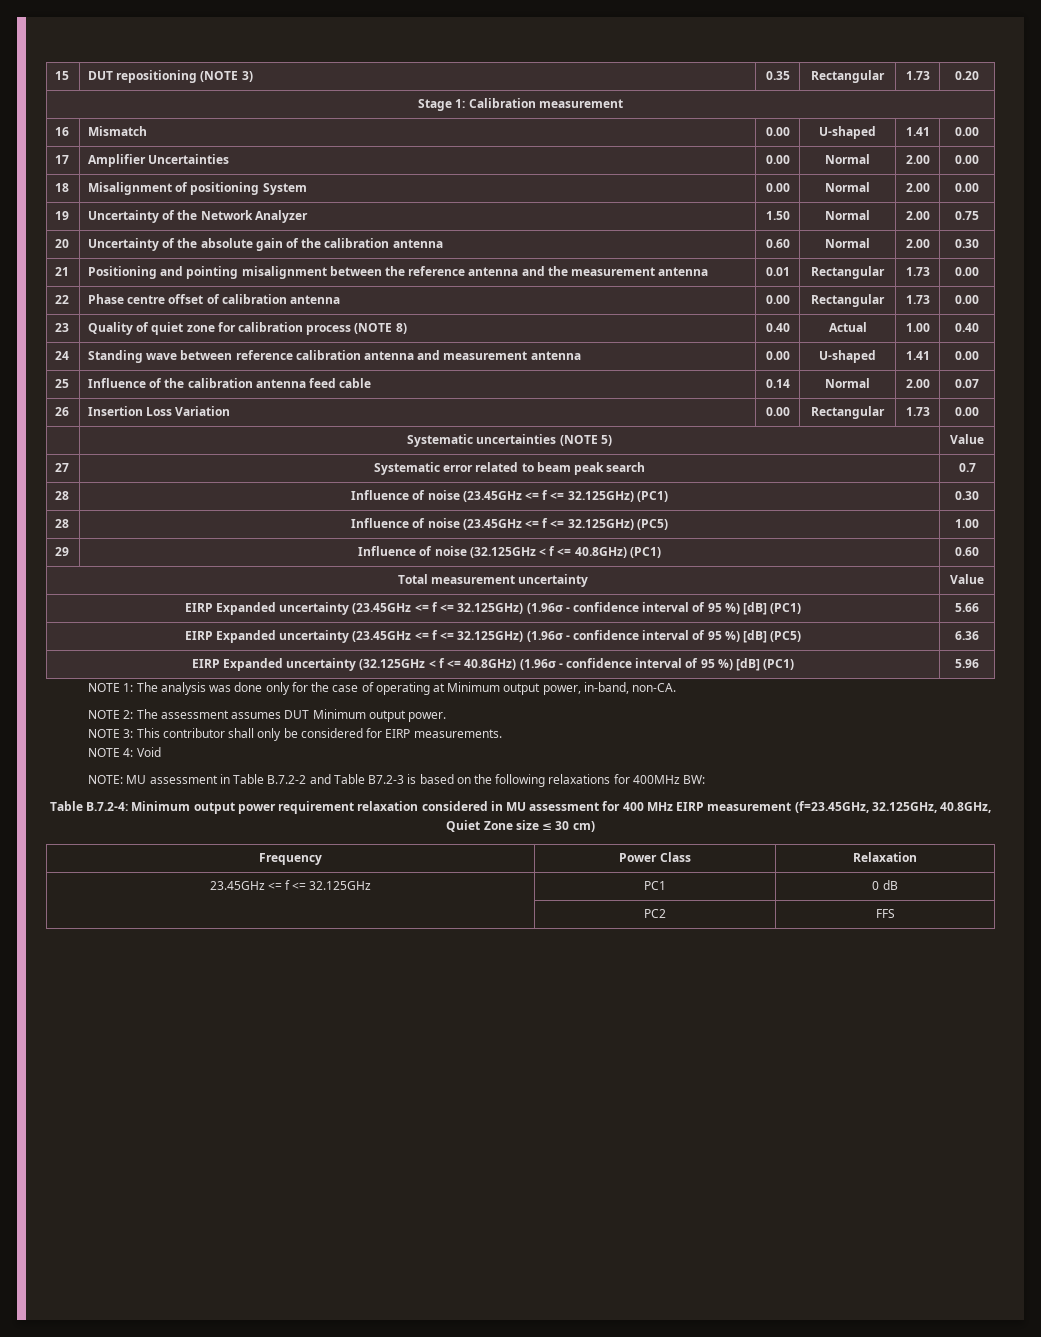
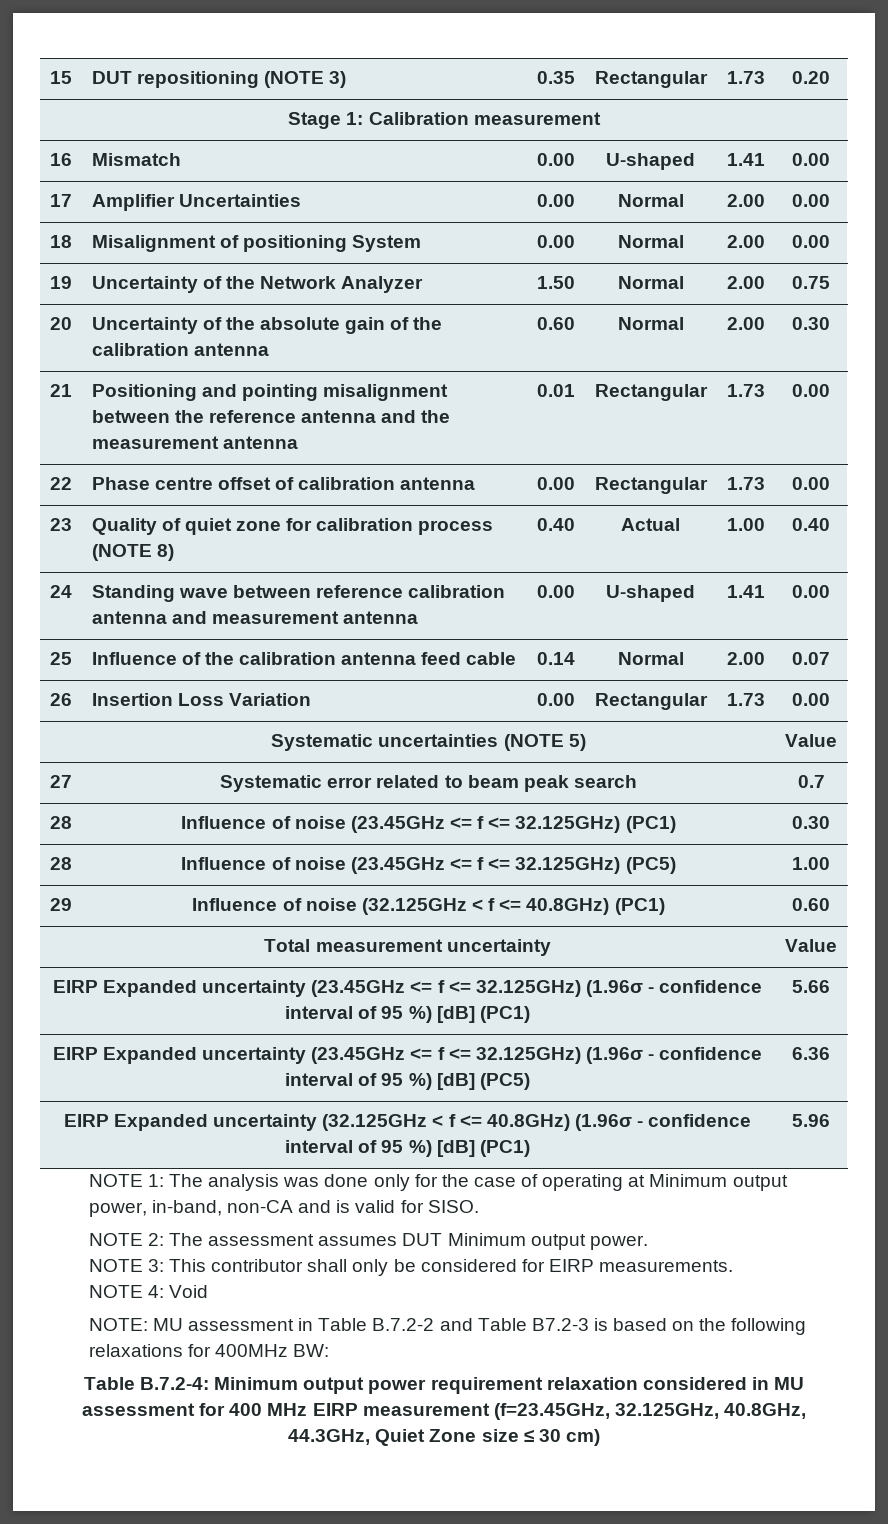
- NOTE 1: The analysis was done only for the case of operating at Minimum output power, in-band, non-CA.
+ NOTE 1: The analysis was done only for the case of operating at Minimum output power, in-band, non-CA and is valid for SISO.
- Table B.7.2-4: Minimum output power requirement relaxation considered in MU assessment for 400 MHz EIRP measurement (f=23.45GHz, 32.125GHz, 40.8GHz, Quiet Zone size ≤ 30 cm)
+ Table B.7.2-4: Minimum output power requirement relaxation considered in MU assessment for 400 MHz EIRP measurement (f=23.45GHz, 32.125GHz, 40.8GHz, 44.3GHz, Quiet Zone size ≤ 30 cm)
- Frequency | Power Class | Relaxation
- 23.45GHz <= f <= 32.125GHz | PC1 | 0 dB
- | PC2 | FFS

